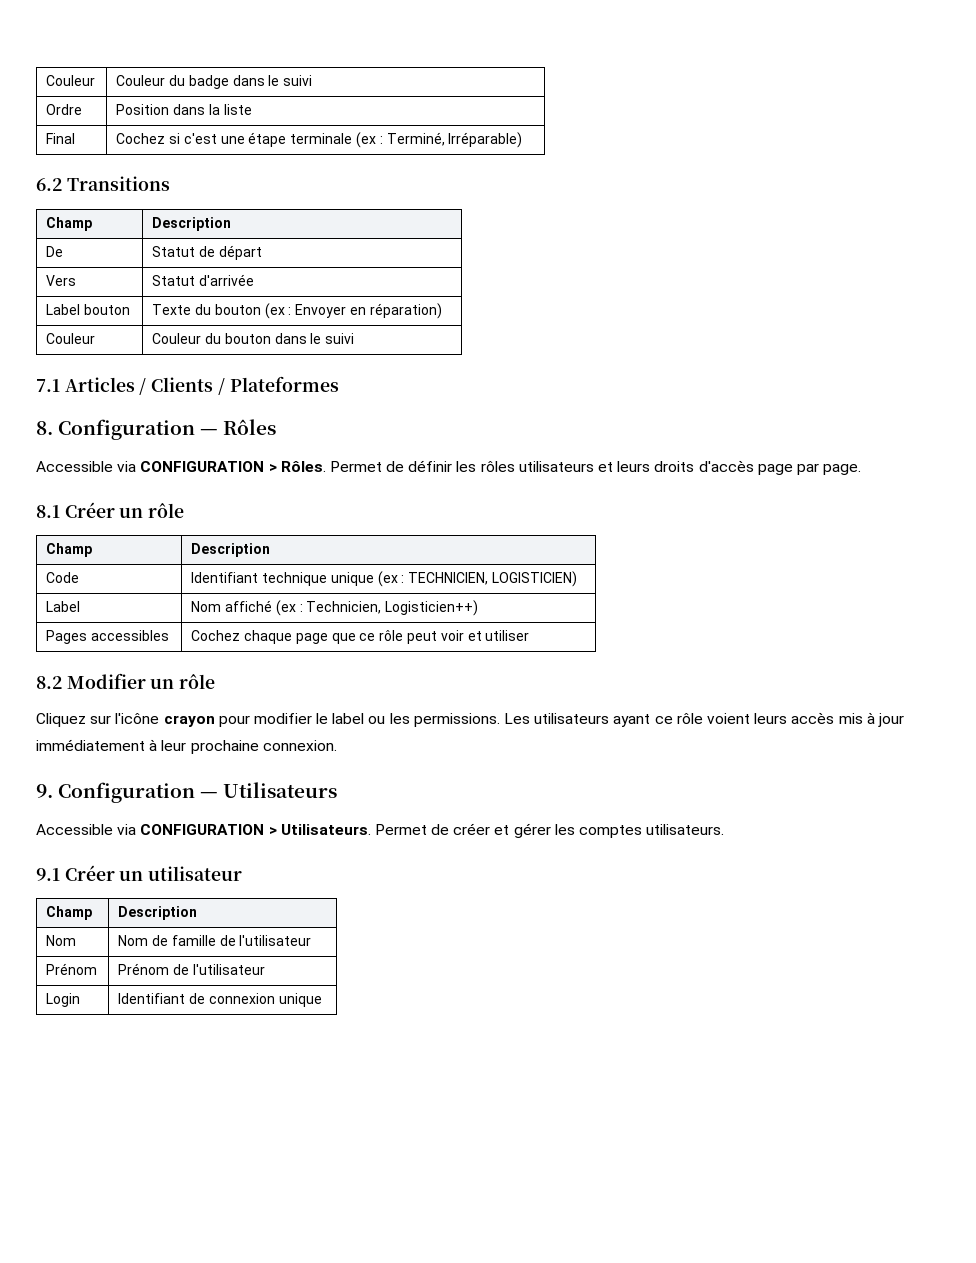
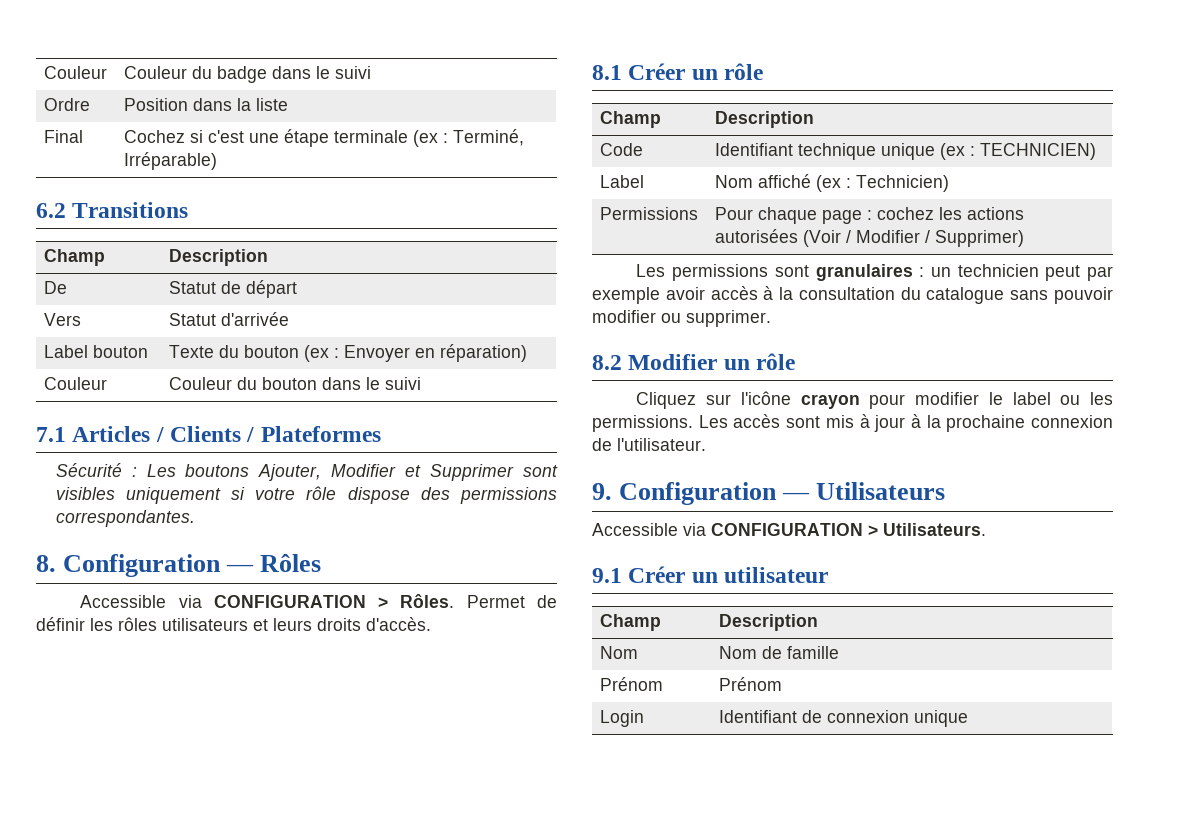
+ Sécurité : Les boutons Ajouter, Modifier et Supprimer sont visibles uniquement si votre rôle dispose des permissions correspondantes.
- Permet de définir les rôles utilisateurs et leurs droits d'accès page par page.
+ Permet de définir les rôles utilisateurs et leurs droits d'accès.
- Code | Identifiant technique unique (ex : TECHNICIEN, LOGISTICIEN)
+ Code | Identifiant technique unique (ex : TECHNICIEN)
- Label | Nom affiché (ex : Technicien, Logisticien++)
- Pages accessibles | Cochez chaque page que ce rôle peut voir et utiliser
+ Label | Nom affiché (ex : Technicien)
+ Permissions | Pour chaque page : cochez les actions autorisées (Voir / Modifier / Supprimer)
+ Les permissions sont granulaires : un technicien peut par exemple avoir accès à la consultation du catalogue sans pouvoir modifier ou supprimer.
- Les utilisateurs ayant ce rôle voient leurs accès mis à jour immédiatement à leur prochaine connexion.
+ Les accès sont mis à jour à la prochaine connexion de l'utilisateur.
- Permet de créer et gérer les comptes utilisateurs.
- Nom | Nom de famille de l'utilisateur
+ Nom | Nom de famille
- Prénom | Prénom de l'utilisateur
+ Prénom | Prénom

